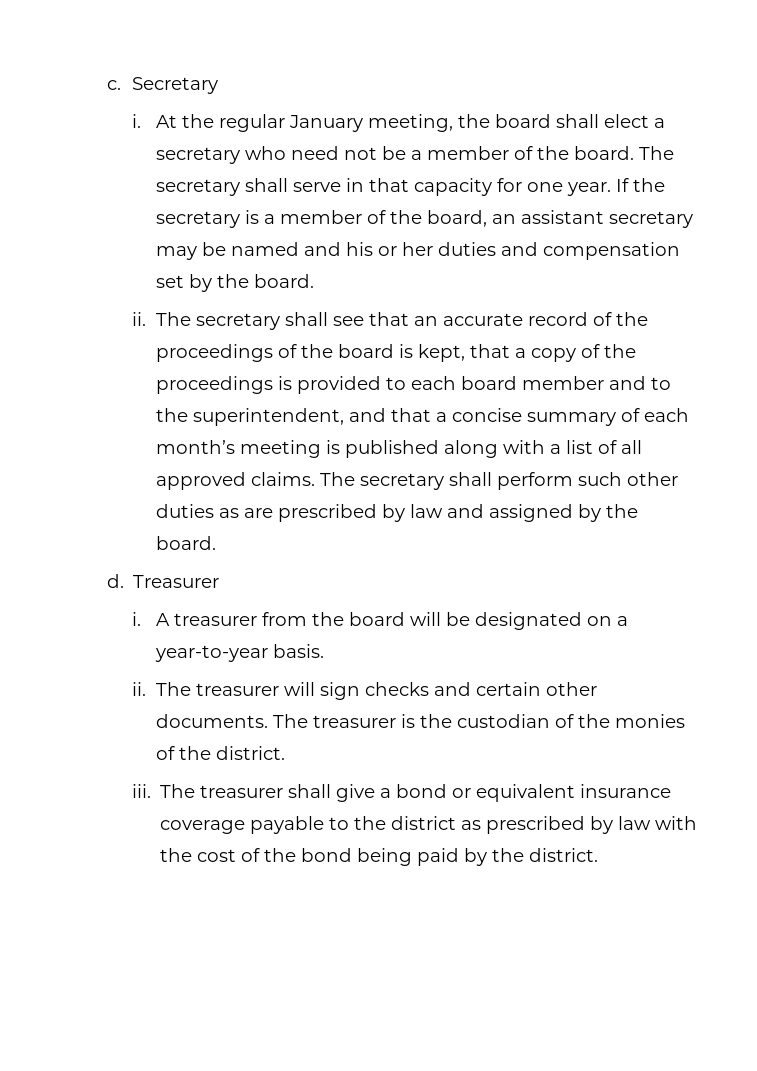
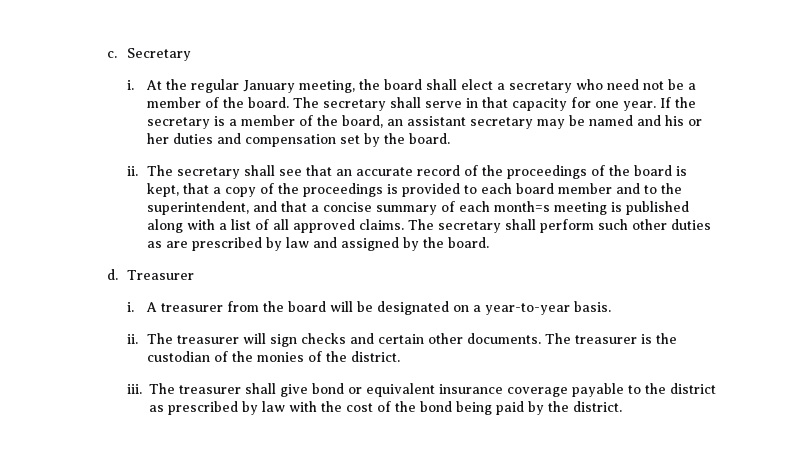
- The secretary shall see that an accurate record of the proceedings of the board is kept, that a copy of the proceedings is provided to each board member and to the superintendent, and that a concise summary of each month’s meeting is published along with a list of all approved claims.
+ The secretary shall see that an accurate record of the proceedings of the board is kept, that a copy of the proceedings is provided to each board member and to the superintendent, and that a concise summary of each month=s meeting is published along with a list of all approved claims.
- The treasurer shall give a bond or equivalent insurance coverage payable to the district as prescribed by law with the cost of the bond being paid by the district.
+ The treasurer shall give bond or equivalent insurance coverage payable to the district as prescribed by law with the cost of the bond being paid by the district.

